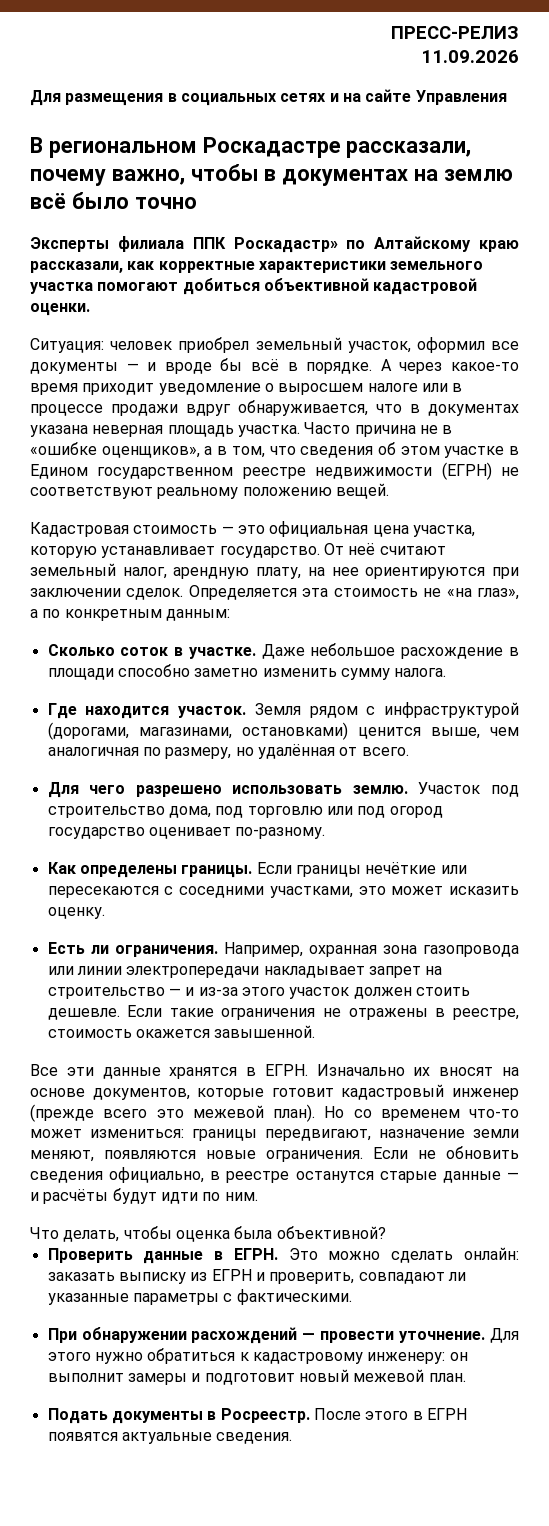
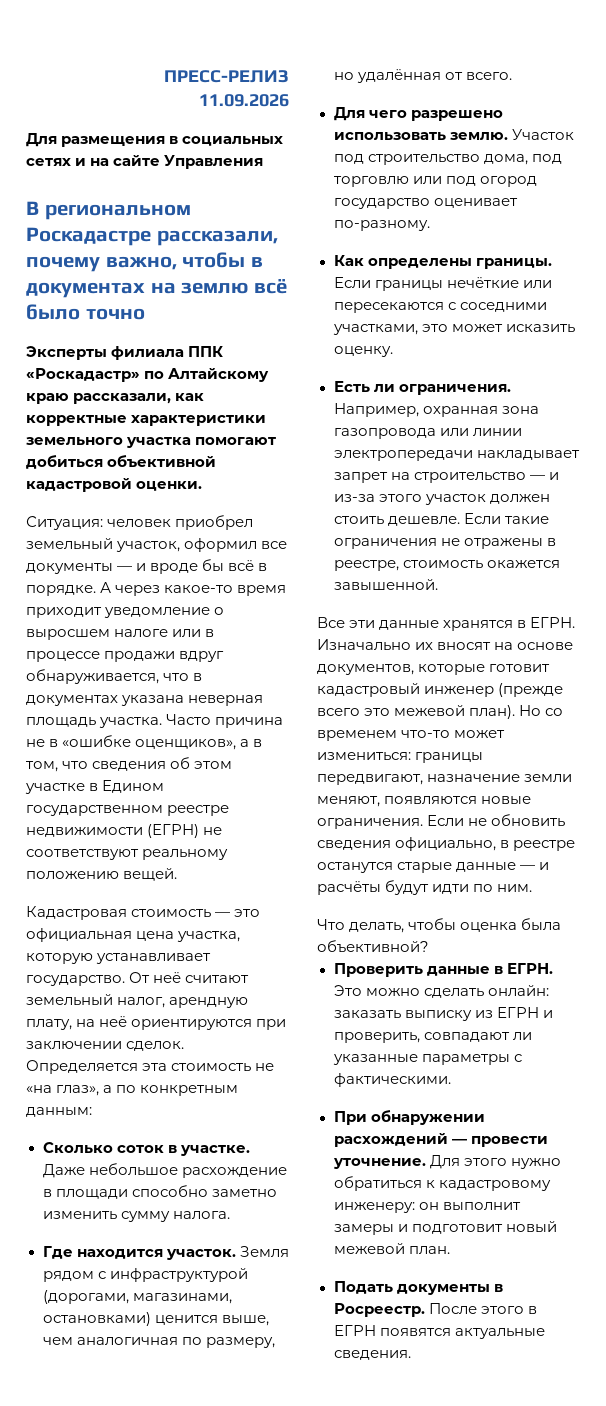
- Эксперты филиала ППК Роскадастр» по Алтайскому краю рассказали, как корректные характеристики земельного участка помогают добиться объективной кадастровой оценки.
+ Эксперты филиала ППК «Роскадастр» по Алтайскому краю рассказали, как корректные характеристики земельного участка помогают добиться объективной кадастровой оценки.
- От неё считают земельный налог, арендную плату, на нее ориентируются при заключении сделок.
+ От неё считают земельный налог, арендную плату, на неё ориентируются при заключении сделок.

